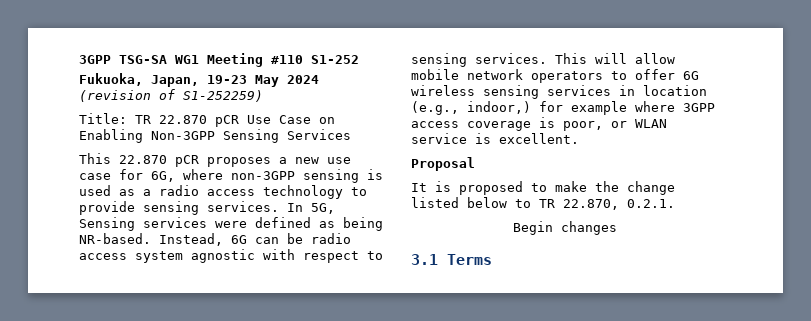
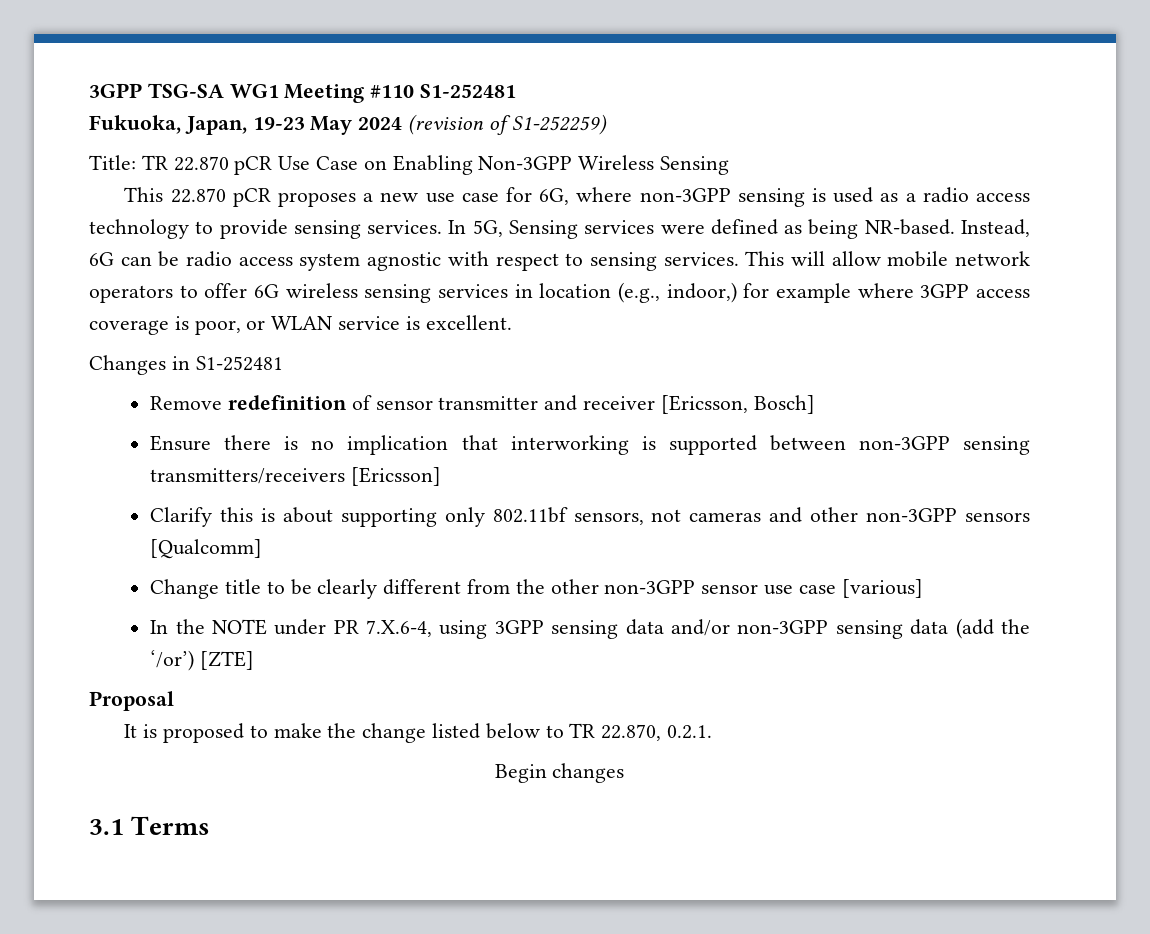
- 3GPP TSG-SA WG1 Meeting #110 S1-252
+ 3GPP TSG-SA WG1 Meeting #110 S1-252481
- Title: TR 22.870 pCR Use Case on Enabling Non-3GPP Sensing Services
+ Title: TR 22.870 pCR Use Case on Enabling Non-3GPP Wireless Sensing
+ Changes in S1-252481
+ Remove redefinition of sensor transmitter and receiver [Ericsson, Bosch]
+ Ensure there is no implication that interworking is supported between non-3GPP sensing transmitters/receivers [Ericsson]
+ Clarify this is about supporting only 802.11bf sensors, not cameras and other non-3GPP sensors [Qualcomm]
+ Change title to be clearly different from the other non-3GPP sensor use case [various]
+ In the NOTE under PR 7.X.6-4, using 3GPP sensing data and/or non-3GPP sensing data (add the ‘/or’) [ZTE]

